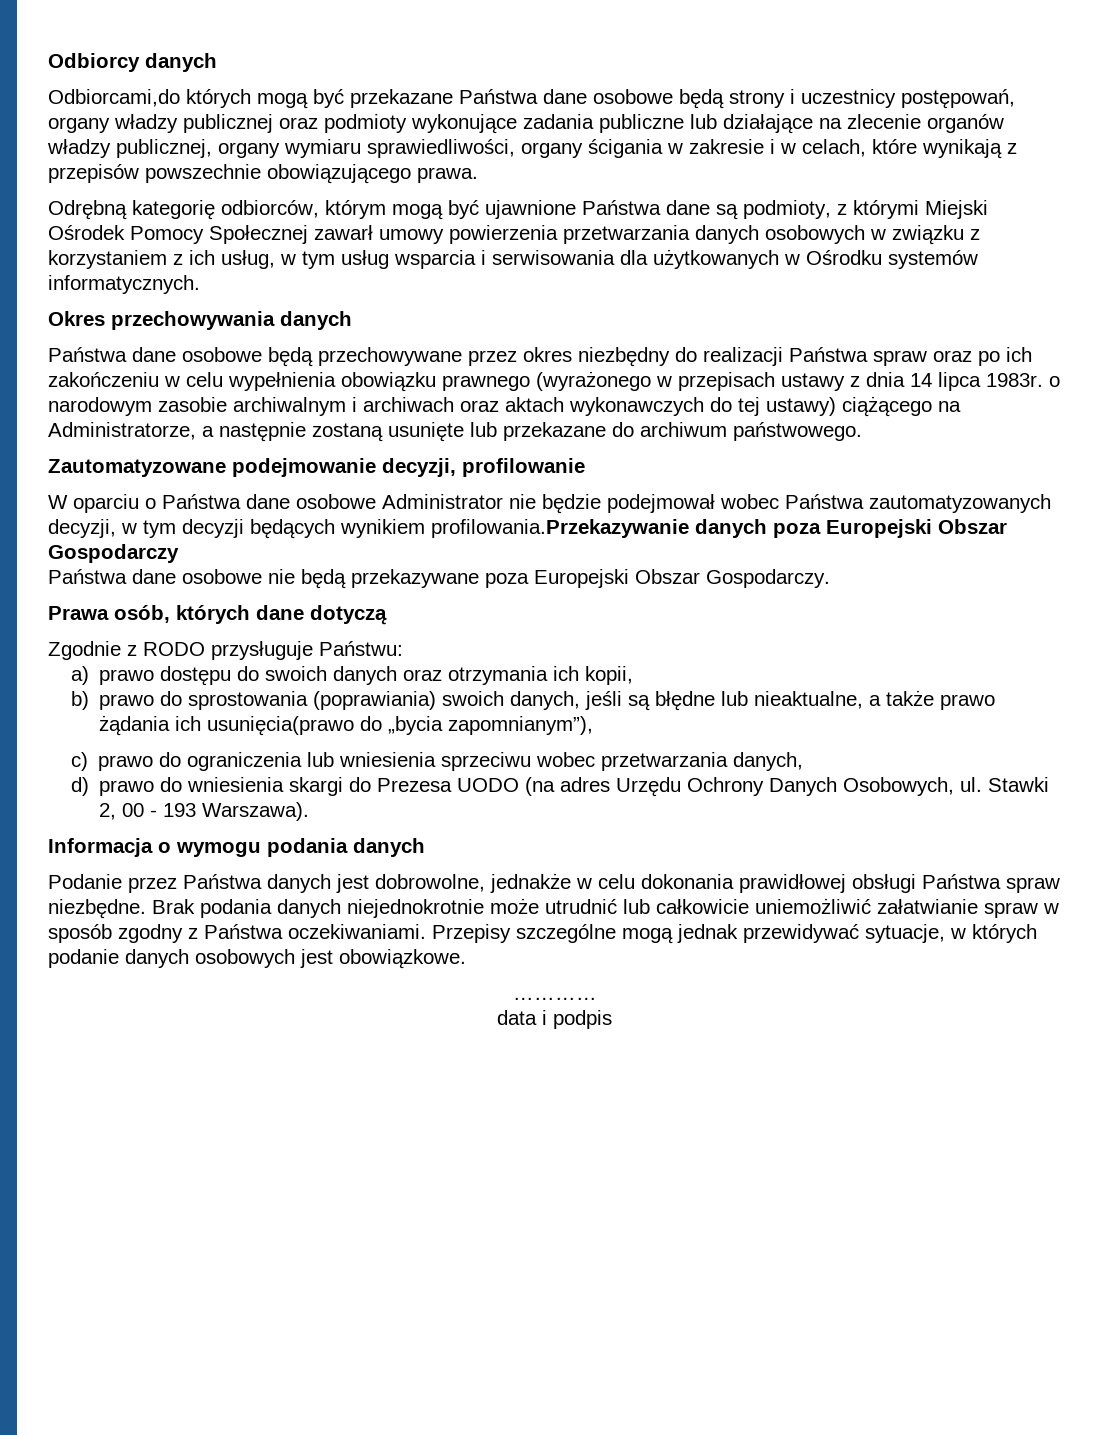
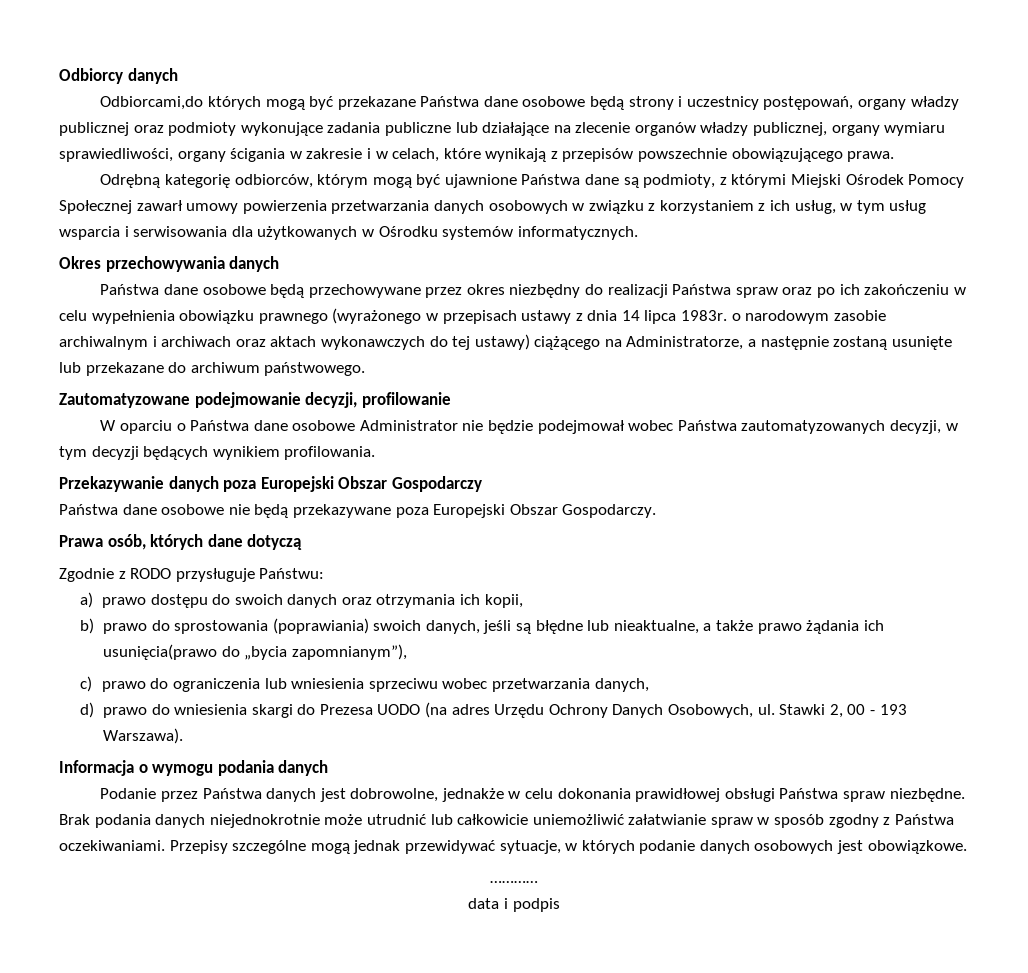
- W oparciu o Państwa dane osobowe Administrator nie będzie podejmował wobec Państwa zautomatyzowanych decyzji, w tym decyzji będących wynikiem profilowania.Przekazywanie danych poza Europejski Obszar Gospodarczy
+ W oparciu o Państwa dane osobowe Administrator nie będzie podejmował wobec Państwa zautomatyzowanych decyzji, w tym decyzji będących wynikiem profilowania.
+ Przekazywanie danych poza Europejski Obszar Gospodarczy

